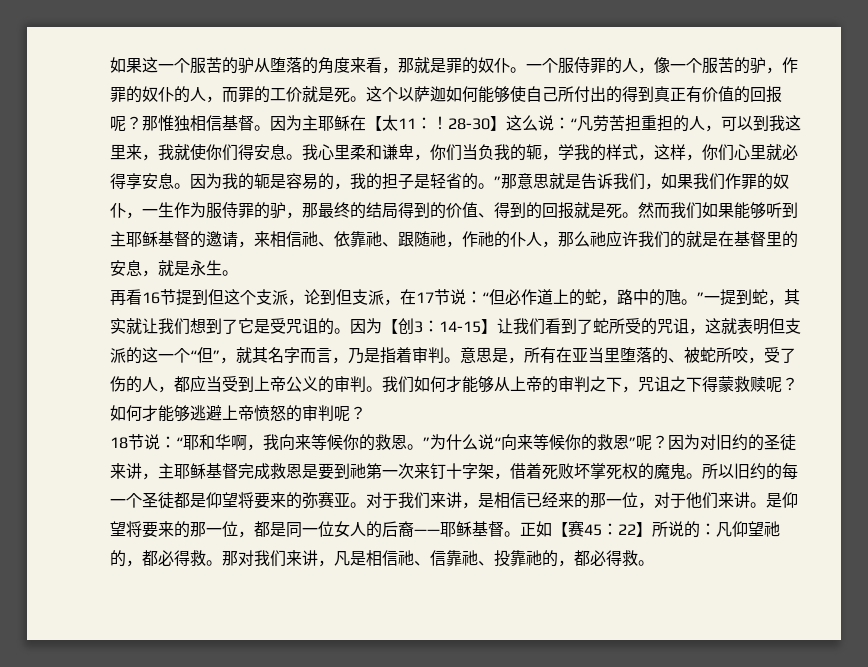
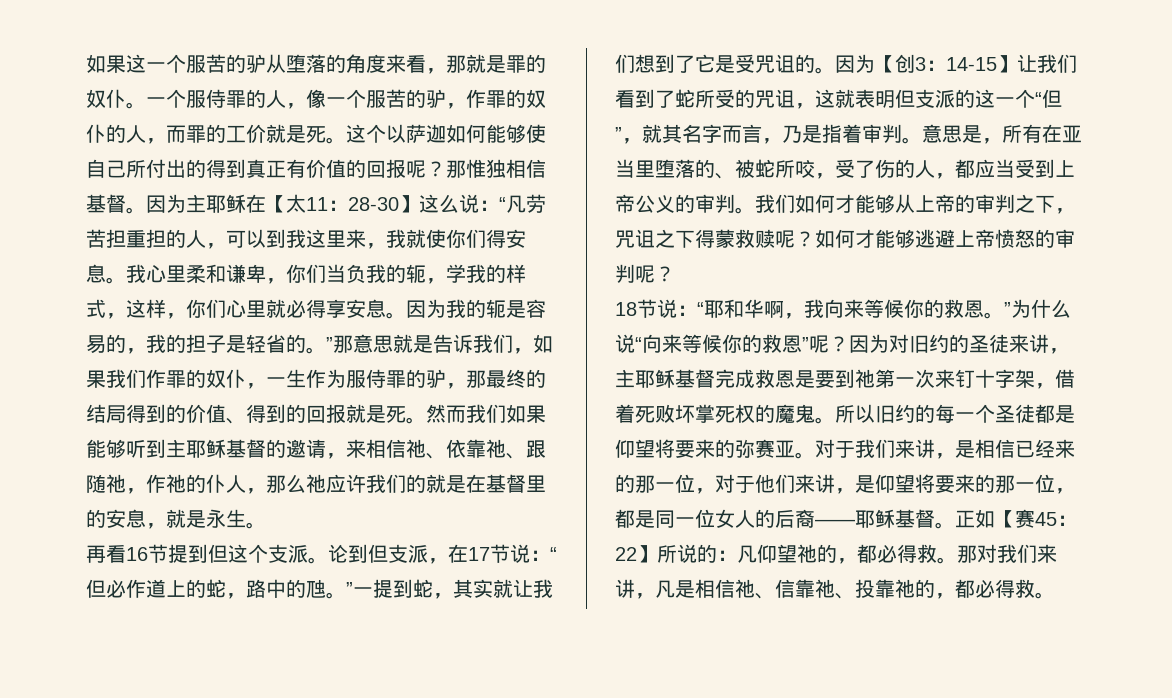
- 因为主耶稣在【太11：！28-30】这么说：“凡劳苦担重担的人，可以到我这里来，我就使你们得安息。
+ 因为主耶稣在【太11：28-30】这么说：“凡劳苦担重担的人，可以到我这里来，我就使你们得安息。
- 再看16节提到但这个支派，论到但支派，在17节说：“但必作道上的蛇，路中的虺。”一提到蛇，其实就让我们想到了它是受咒诅的。
+ 再看16节提到但这个支派。论到但支派，在17节说：“但必作道上的蛇，路中的虺。”一提到蛇，其实就让我们想到了它是受咒诅的。
- 对于我们来讲，是相信已经来的那一位，对于他们来讲。是仰望将要来的那一位，都是同一位女人的后裔——耶稣基督。
+ 对于我们来讲，是相信已经来的那一位，对于他们来讲，是仰望将要来的那一位，都是同一位女人的后裔——耶稣基督。

